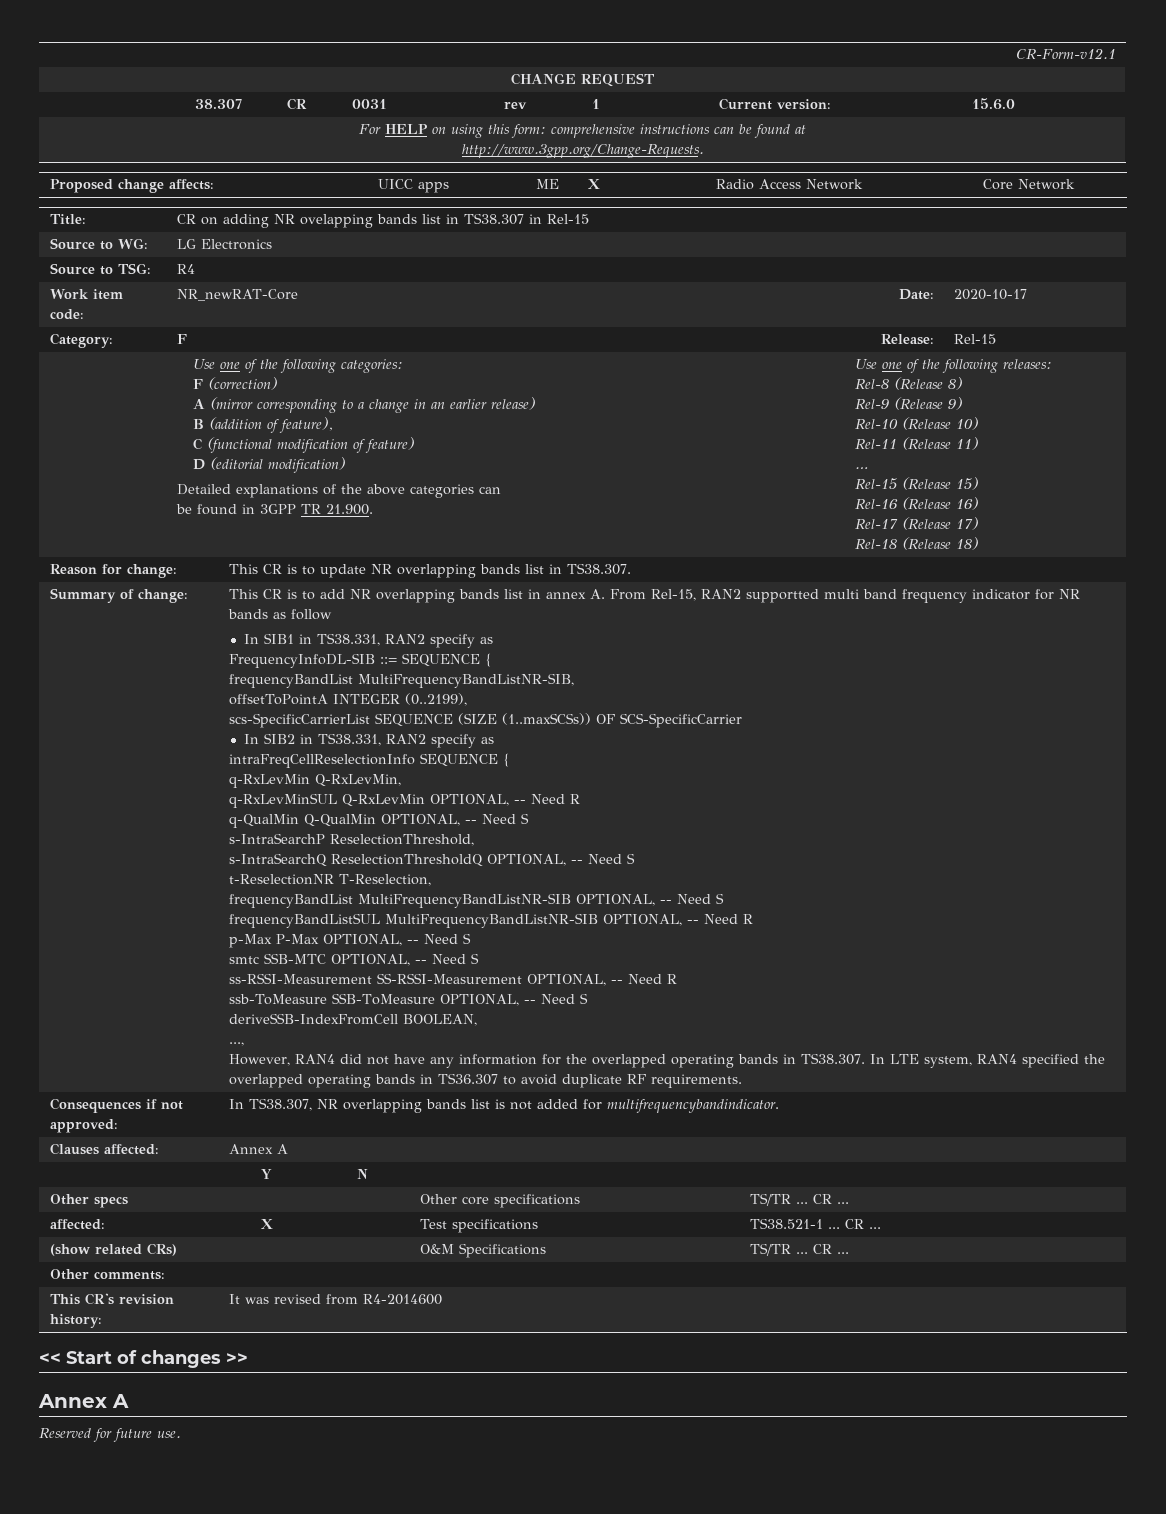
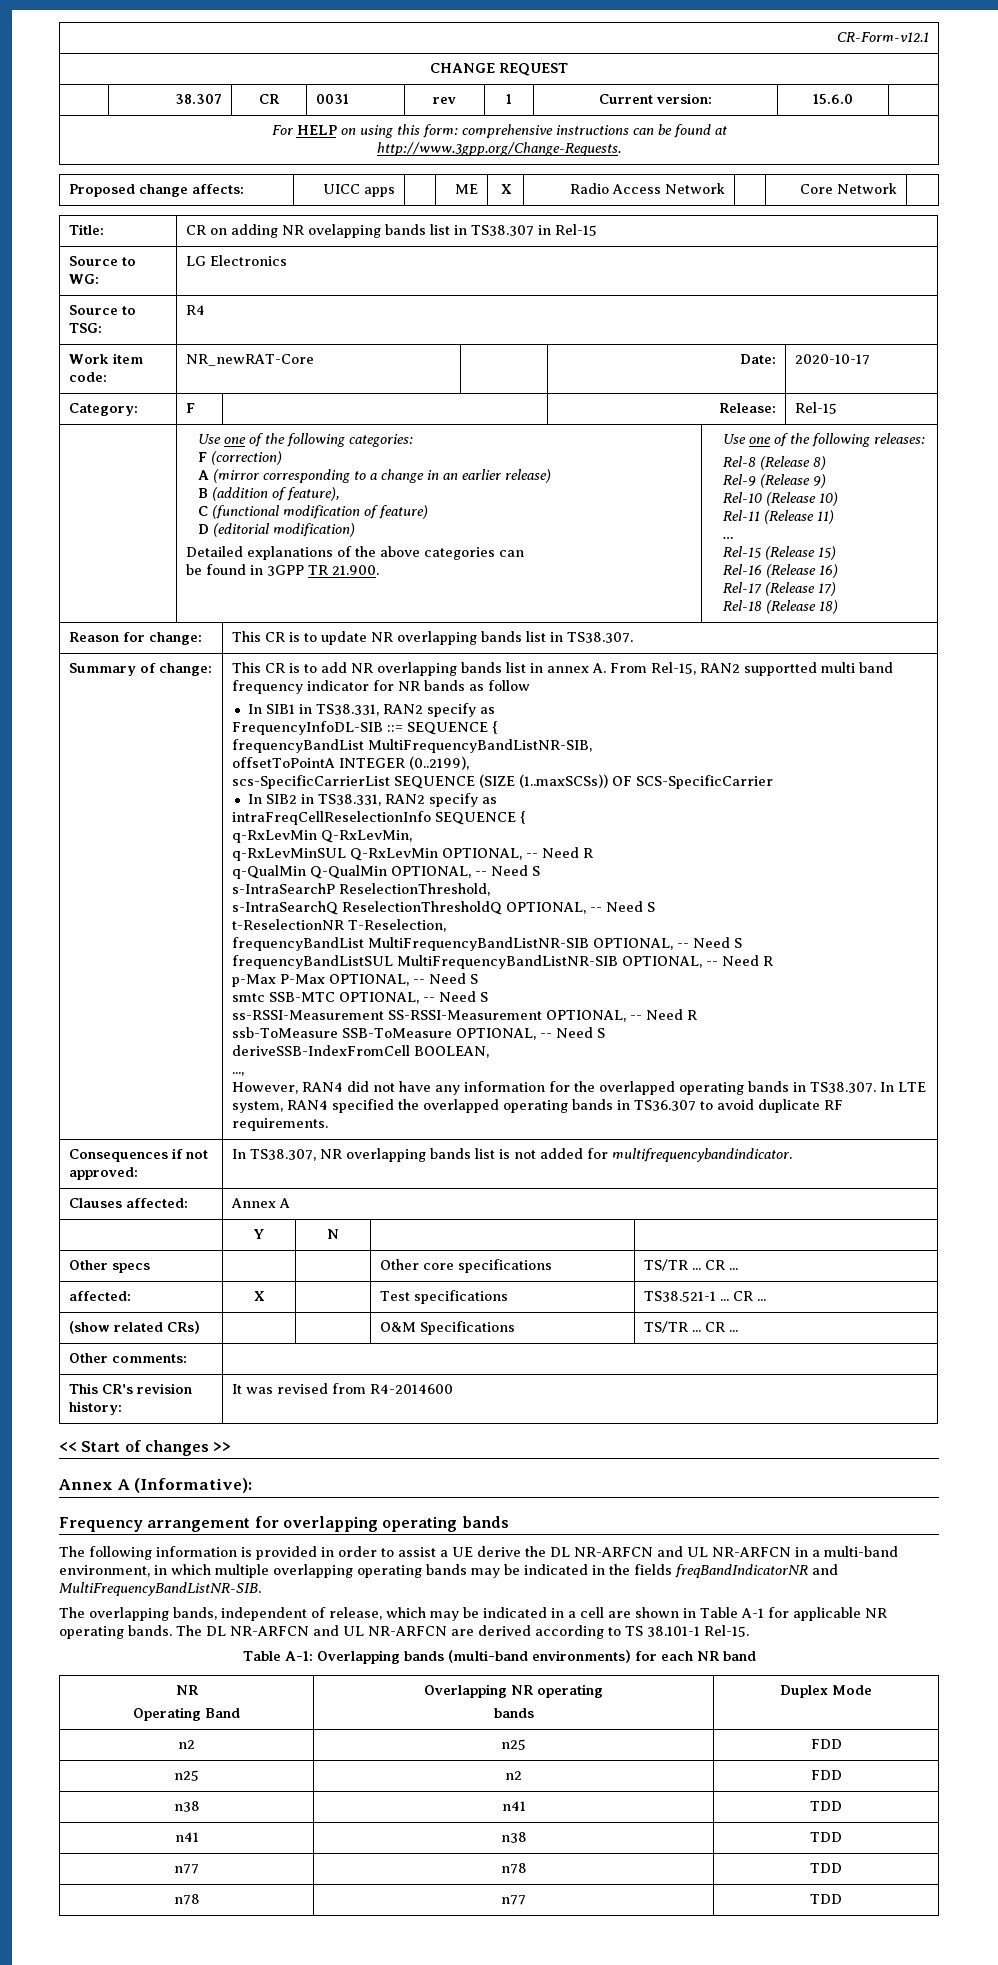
  << Start of changes >>
- Annex A
- Reserved for future use.
+ Annex A (Informative):
+ Frequency arrangement for overlapping operating bands
+ The following information is provided in order to assist a UE derive the DL NR-ARFCN and UL NR-ARFCN in a multi-band environment, in which multiple overlapping operating bands may be indicated in the fields freqBandIndicatorNR and MultiFrequencyBandListNR-SIB.
+ The overlapping bands, independent of release, which may be indicated in a cell are shown in Table A-1 for applicable NR operating bands. The DL NR-ARFCN and UL NR-ARFCN are derived according to TS 38.101-1 Rel-15.
+ Table A-1: Overlapping bands (multi-band environments) for each NR band
+ NR
+ Operating Band | Overlapping NR operating
+ bands | Duplex Mode
+ n2 | n25 | FDD
+ n25 | n2 | FDD
+ n38 | n41 | TDD
+ n41 | n38 | TDD
+ n77 | n78 | TDD
+ n78 | n77 | TDD

